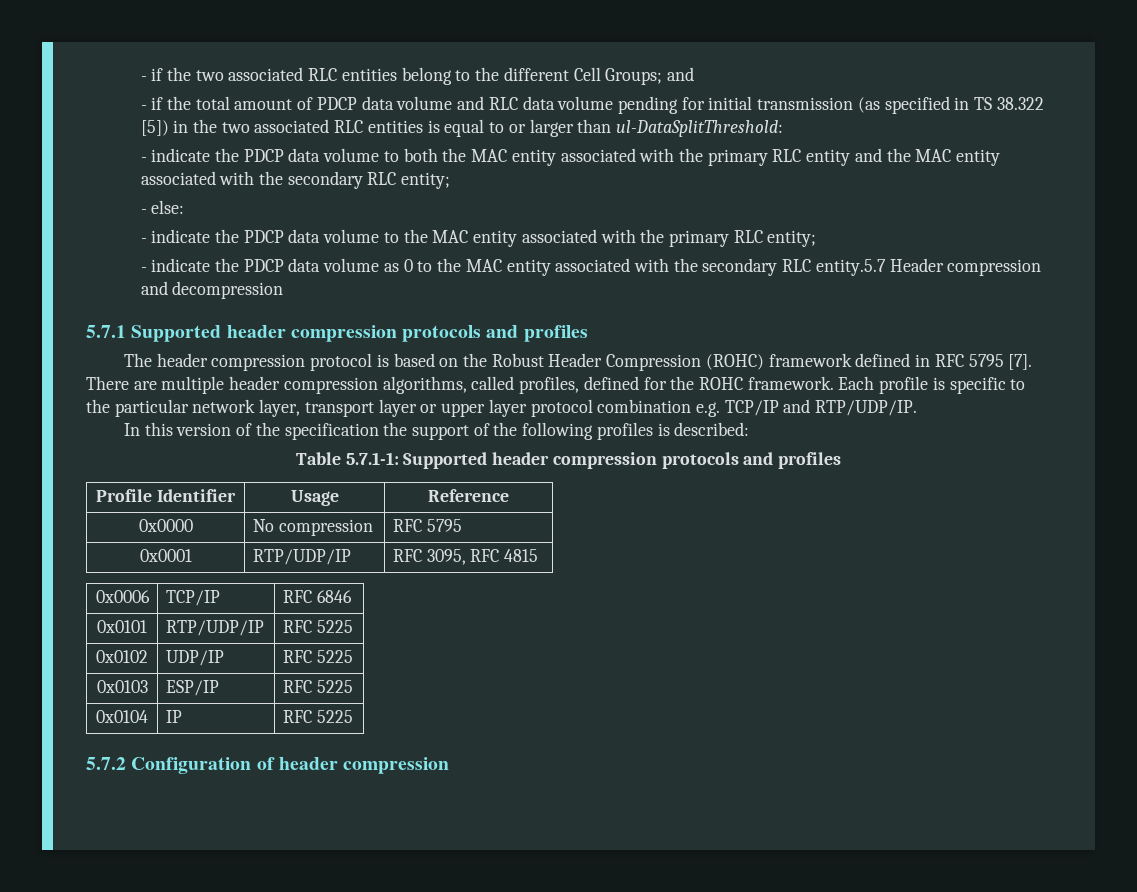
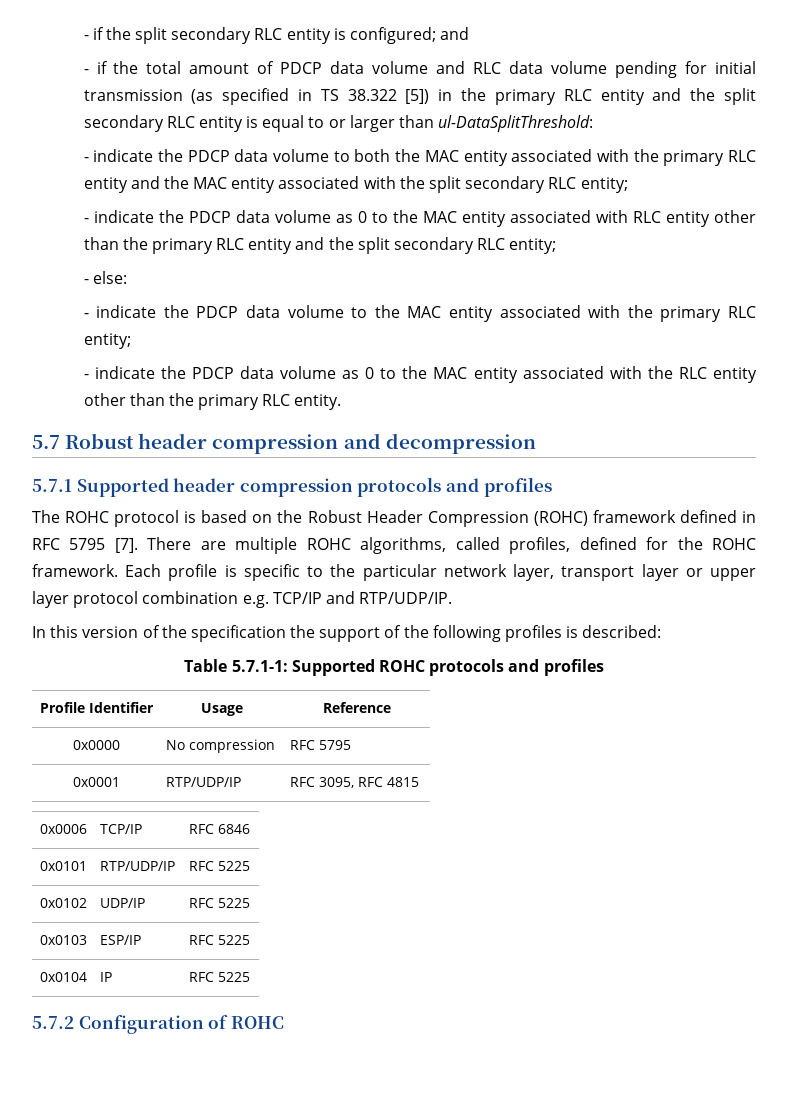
- - if the two associated RLC entities belong to the different Cell Groups; and
+ - if the split secondary RLC entity is configured; and
- - if the total amount of PDCP data volume and RLC data volume pending for initial transmission (as specified in TS 38.322 [5]) in the two associated RLC entities is equal to or larger than ul-DataSplitThreshold:
+ - if the total amount of PDCP data volume and RLC data volume pending for initial transmission (as specified in TS 38.322 [5]) in the primary RLC entity and the split secondary RLC entity is equal to or larger than ul-DataSplitThreshold:
- - indicate the PDCP data volume to both the MAC entity associated with the primary RLC entity and the MAC entity associated with the secondary RLC entity;
+ - indicate the PDCP data volume to both the MAC entity associated with the primary RLC entity and the MAC entity associated with the split secondary RLC entity;
+ - indicate the PDCP data volume as 0 to the MAC entity associated with RLC entity other than the primary RLC entity and the split secondary RLC entity;
- - indicate the PDCP data volume as 0 to the MAC entity associated with the secondary RLC entity.5.7 Header compression and decompression
+ - indicate the PDCP data volume as 0 to the MAC entity associated with the RLC entity other than the primary RLC entity.
+ 5.7 Robust header compression and decompression
- The header compression protocol is based on the Robust Header Compression (ROHC) framework defined in RFC 5795 [7].
+ The ROHC protocol is based on the Robust Header Compression (ROHC) framework defined in RFC 5795 [7].
- There are multiple header compression algorithms, called profiles, defined for the ROHC framework.
+ There are multiple ROHC algorithms, called profiles, defined for the ROHC framework.
- Table 5.7.1-1: Supported header compression protocols and profiles
+ Table 5.7.1-1: Supported ROHC protocols and profiles
- 5.7.2 Configuration of header compression
+ 5.7.2 Configuration of ROHC

